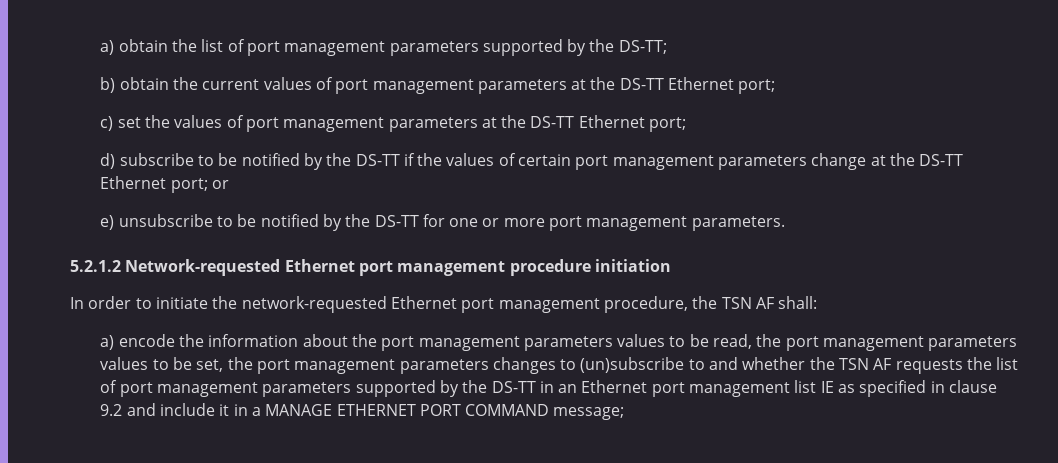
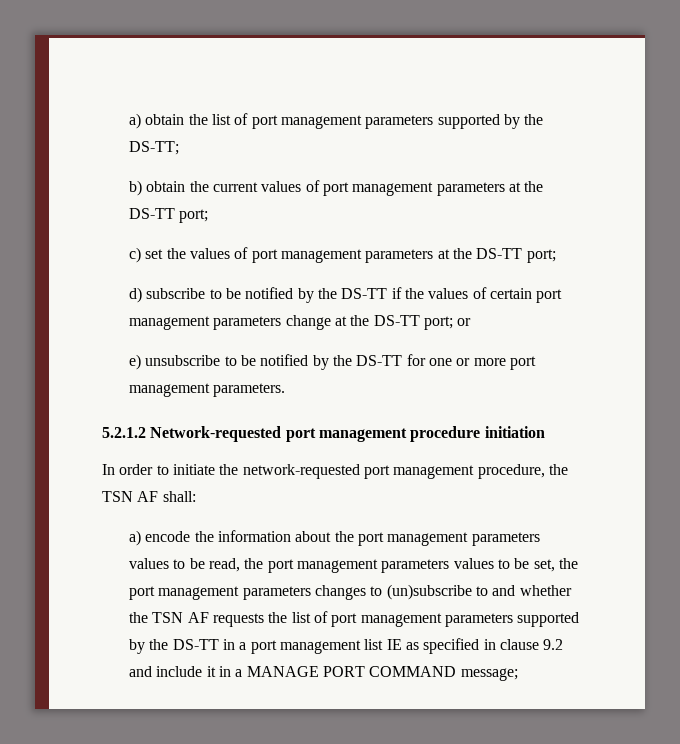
- b) obtain the current values of port management parameters at the DS-TT Ethernet port;
+ b) obtain the current values of port management parameters at the DS-TT port;
- c) set the values of port management parameters at the DS-TT Ethernet port;
+ c) set the values of port management parameters at the DS-TT port;
- d) subscribe to be notified by the DS-TT if the values of certain port management parameters change at the DS-TT Ethernet port; or
+ d) subscribe to be notified by the DS-TT if the values of certain port management parameters change at the DS-TT port; or
- 5.2.1.2 Network-requested Ethernet port management procedure initiation
+ 5.2.1.2 Network-requested port management procedure initiation
- In order to initiate the network-requested Ethernet port management procedure, the TSN AF shall:
+ In order to initiate the network-requested port management procedure, the TSN AF shall:
- a) encode the information about the port management parameters values to be read, the port management parameters values to be set, the port management parameters changes to (un)subscribe to and whether the TSN AF requests the list of port management parameters supported by the DS-TT in an Ethernet port management list IE as specified in clause 9.2 and include it in a MANAGE ETHERNET PORT COMMAND message;
+ a) encode the information about the port management parameters values to be read, the port management parameters values to be set, the port management parameters changes to (un)subscribe to and whether the TSN AF requests the list of port management parameters supported by the DS-TT in a port management list IE as specified in clause 9.2 and include it in a MANAGE PORT COMMAND message;

